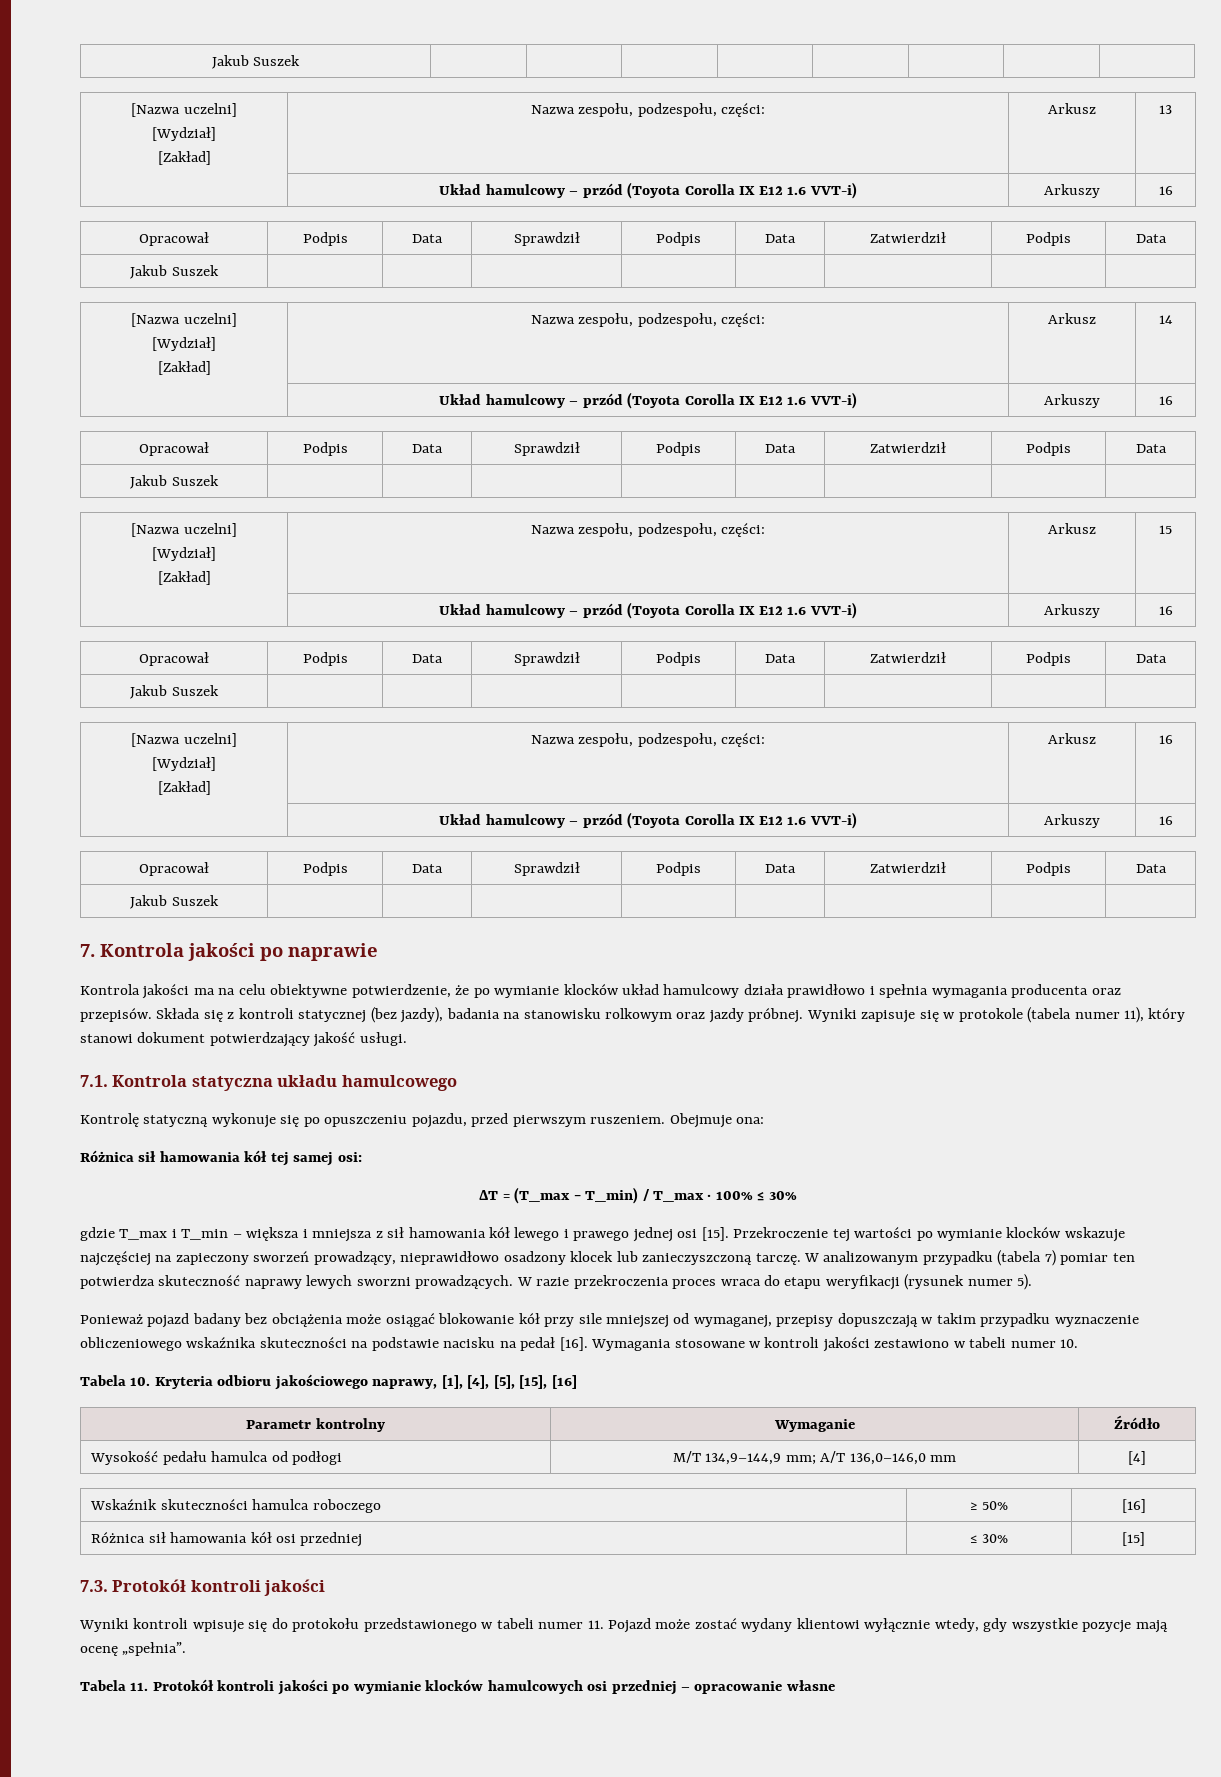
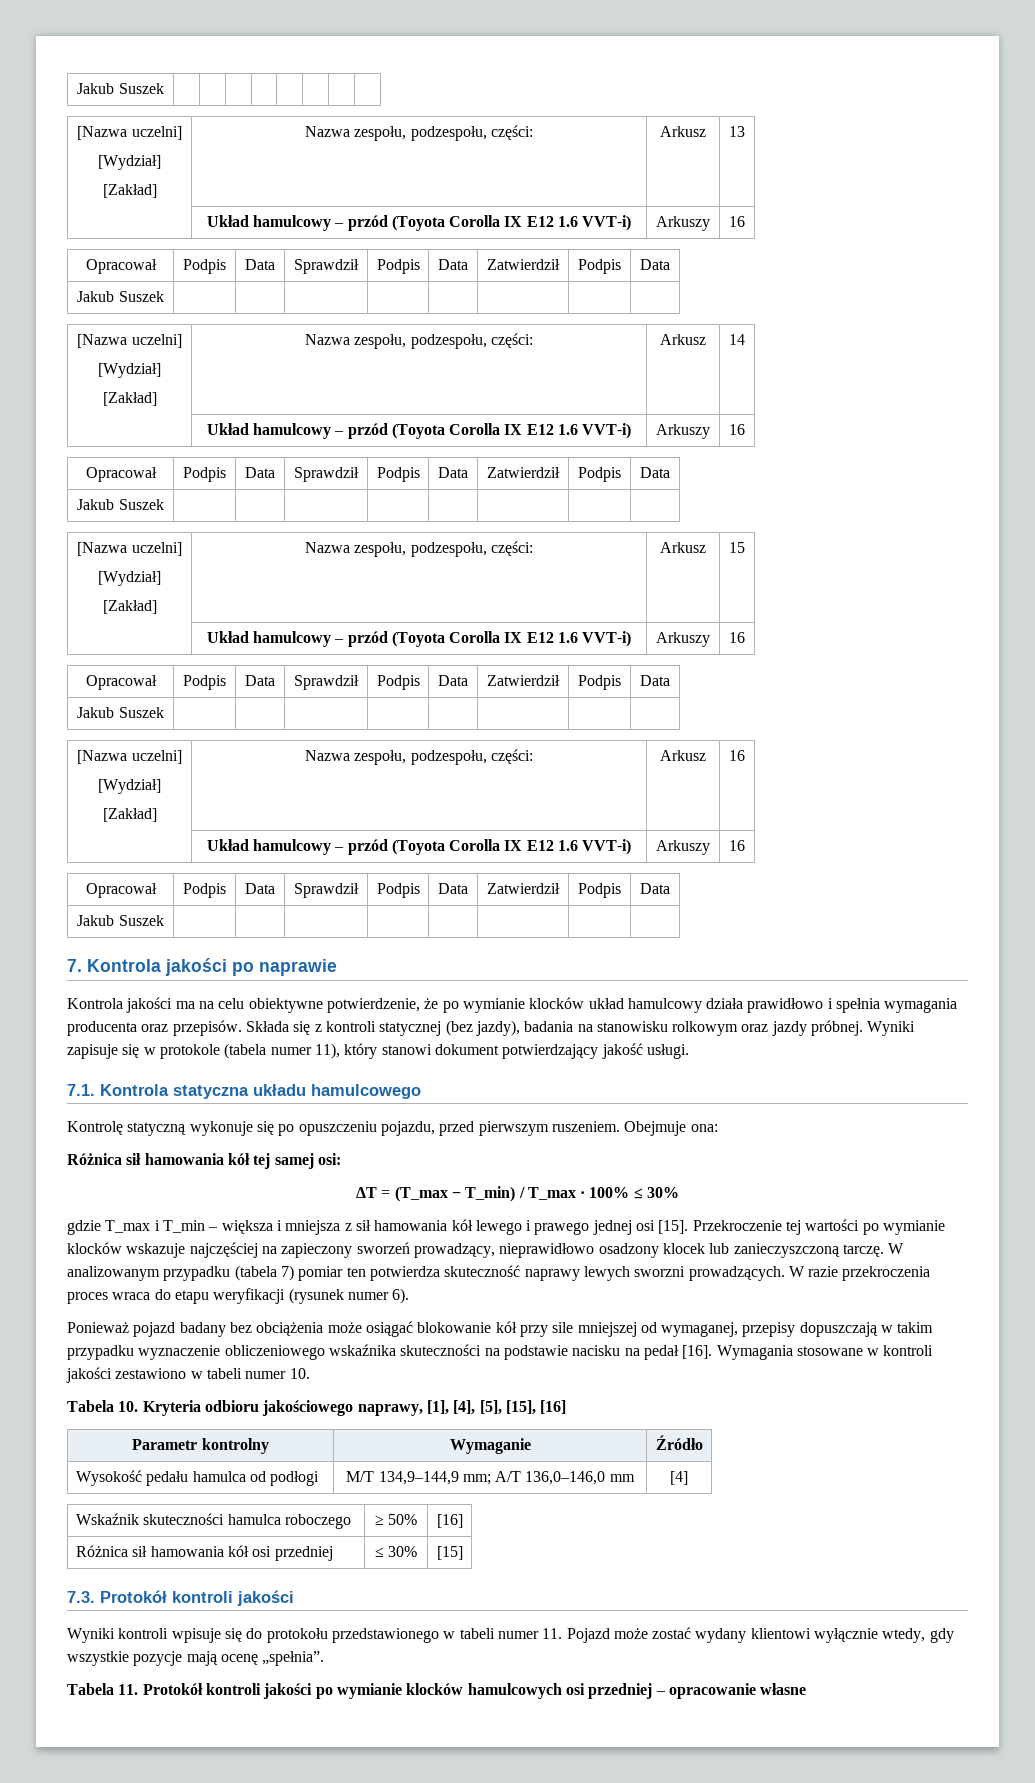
- W razie przekroczenia proces wraca do etapu weryfikacji (rysunek numer 5).
+ W razie przekroczenia proces wraca do etapu weryfikacji (rysunek numer 6).

